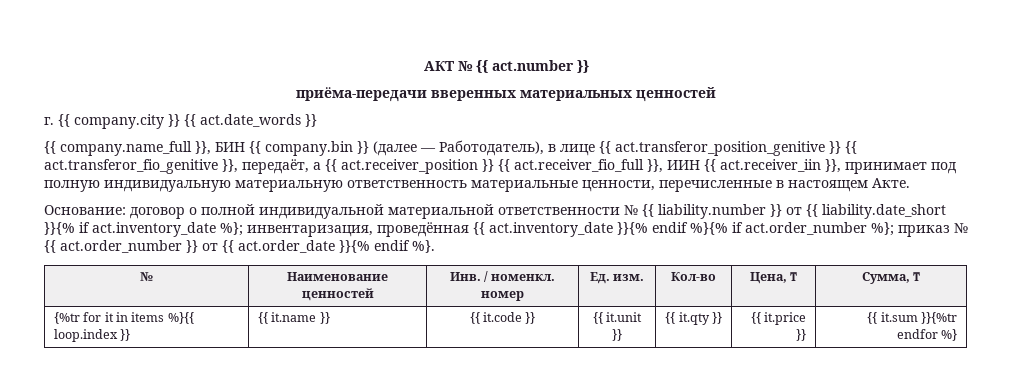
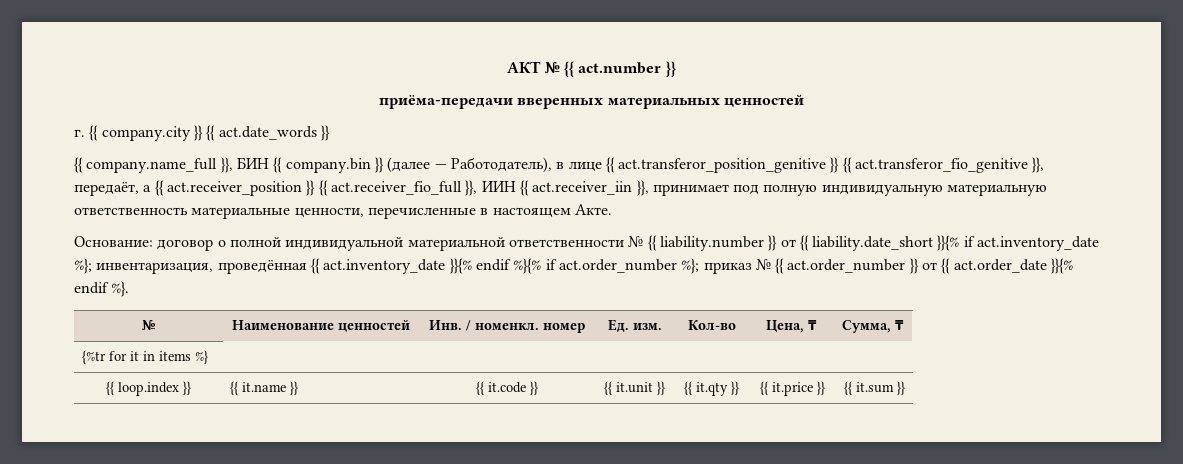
- {%tr for it in items %}{{ loop.index }} | {{ it.name }} | {{ it.code }} | {{ it.unit }} | {{ it.qty }} | {{ it.price }} | {{ it.sum }}{%tr endfor %}
+ {%tr for it in items %}
+ {{ loop.index }} | {{ it.name }} | {{ it.code }} | {{ it.unit }} | {{ it.qty }} | {{ it.price }} | {{ it.sum }}

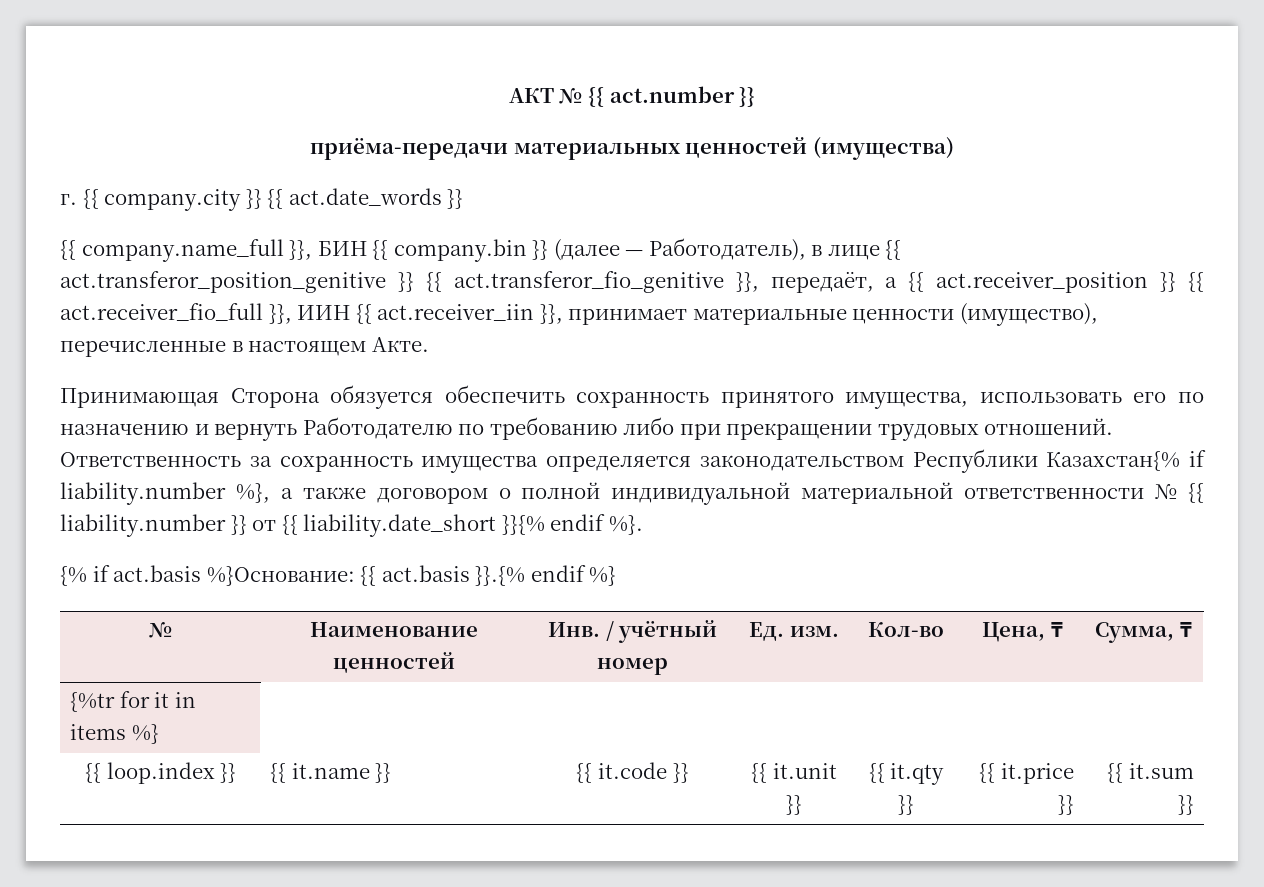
- приёма-передачи вверенных материальных ценностей
+ приёма-передачи материальных ценностей (имущества)
- {{ company.name_full }}, БИН {{ company.bin }} (далее — Работодатель), в лице {{ act.transferor_position_genitive }} {{ act.transferor_fio_genitive }}, передаёт, а {{ act.receiver_position }} {{ act.receiver_fio_full }}, ИИН {{ act.receiver_iin }}, принимает под полную индивидуальную материальную ответственность материальные ценности, перечисленные в настоящем Акте.
- Основание: договор о полной индивидуальной материальной ответственности № {{ liability.number }} от {{ liability.date_short }}{% if act.inventory_date %}; инвентаризация, проведённая {{ act.inventory_date }}{% endif %}{% if act.order_number %}; приказ № {{ act.order_number }} от {{ act.order_date }}{% endif %}.
+ {{ company.name_full }}, БИН {{ company.bin }} (далее — Работодатель), в лице {{ act.transferor_position_genitive }} {{ act.transferor_fio_genitive }}, передаёт, а {{ act.receiver_position }} {{ act.receiver_fio_full }}, ИИН {{ act.receiver_iin }}, принимает материальные ценности (имущество), перечисленные в настоящем Акте.
+ Принимающая Сторона обязуется обеспечить сохранность принятого имущества, использовать его по назначению и вернуть Работодателю по требованию либо при прекращении трудовых отношений. Ответственность за сохранность имущества определяется законодательством Республики Казахстан{% if liability.number %}, а также договором о полной индивидуальной материальной ответственности № {{ liability.number }} от {{ liability.date_short }}{% endif %}.
+ {% if act.basis %}Основание: {{ act.basis }}.{% endif %}
- № | Наименование ценностей | Инв. / номенкл. номер | Ед. изм. | Кол-во | Цена, ₸ | Сумма, ₸
+ № | Наименование ценностей | Инв. / учётный номер | Ед. изм. | Кол-во | Цена, ₸ | Сумма, ₸

